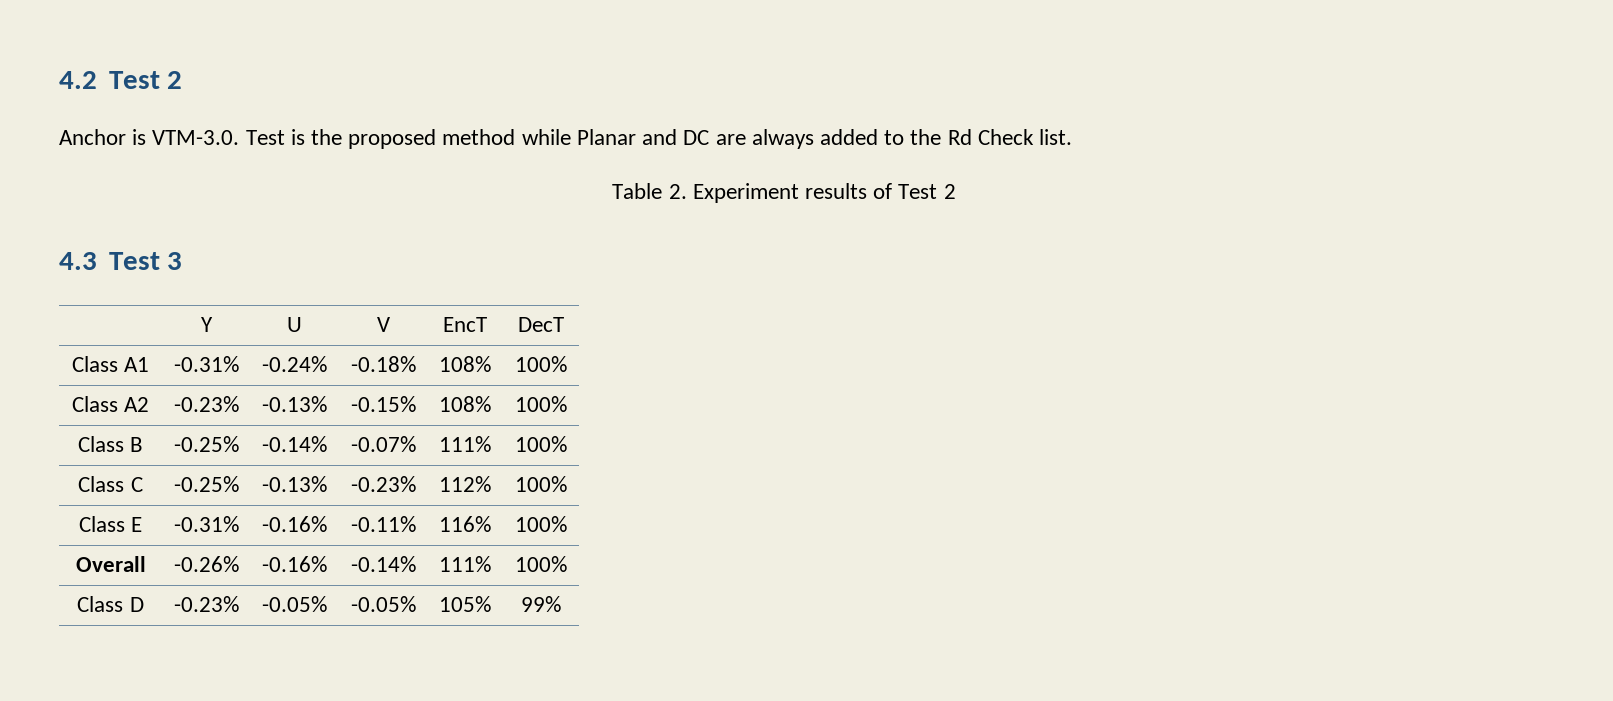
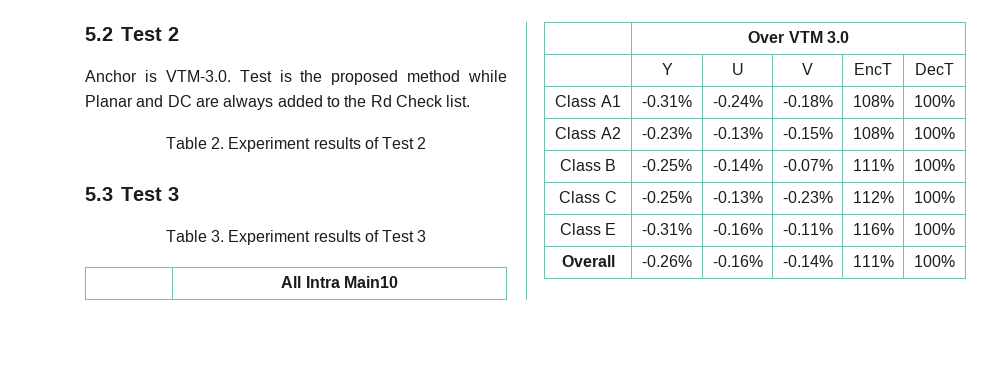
- 4.2 Test 2
+ 5.2 Test 2
- 4.3 Test 3
+ 5.3 Test 3
+ Table 3. Experiment results of Test 3
+ | All Intra Main10
+ | Over VTM 3.0
- Class D | -0.23% | -0.05% | -0.05% | 105% | 99%

